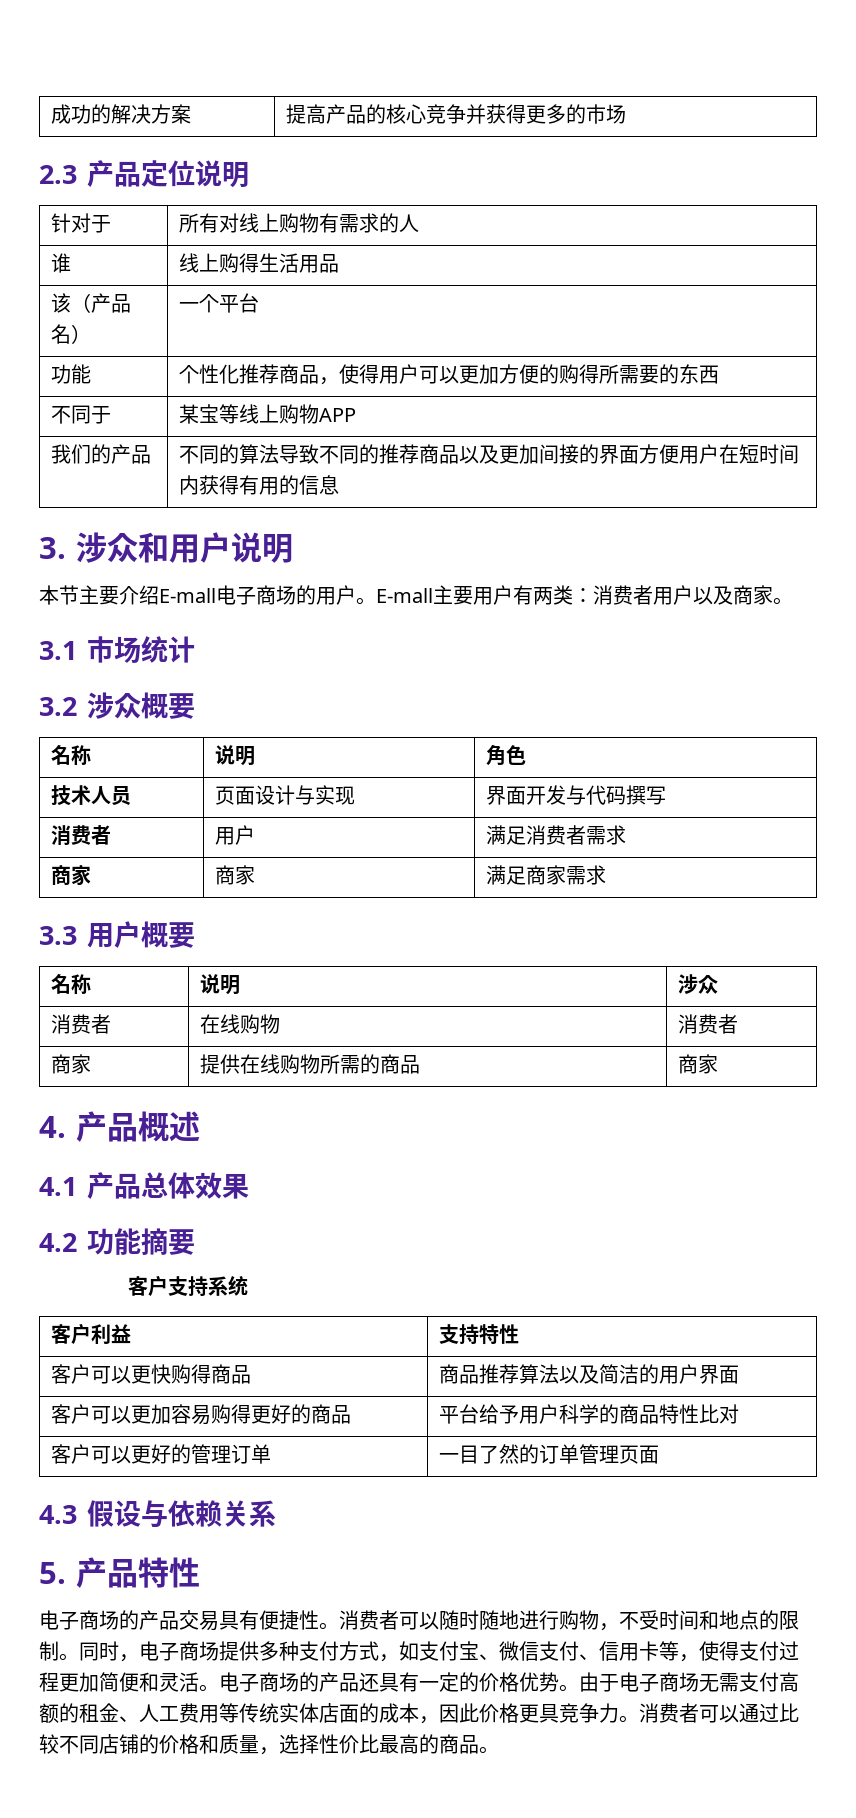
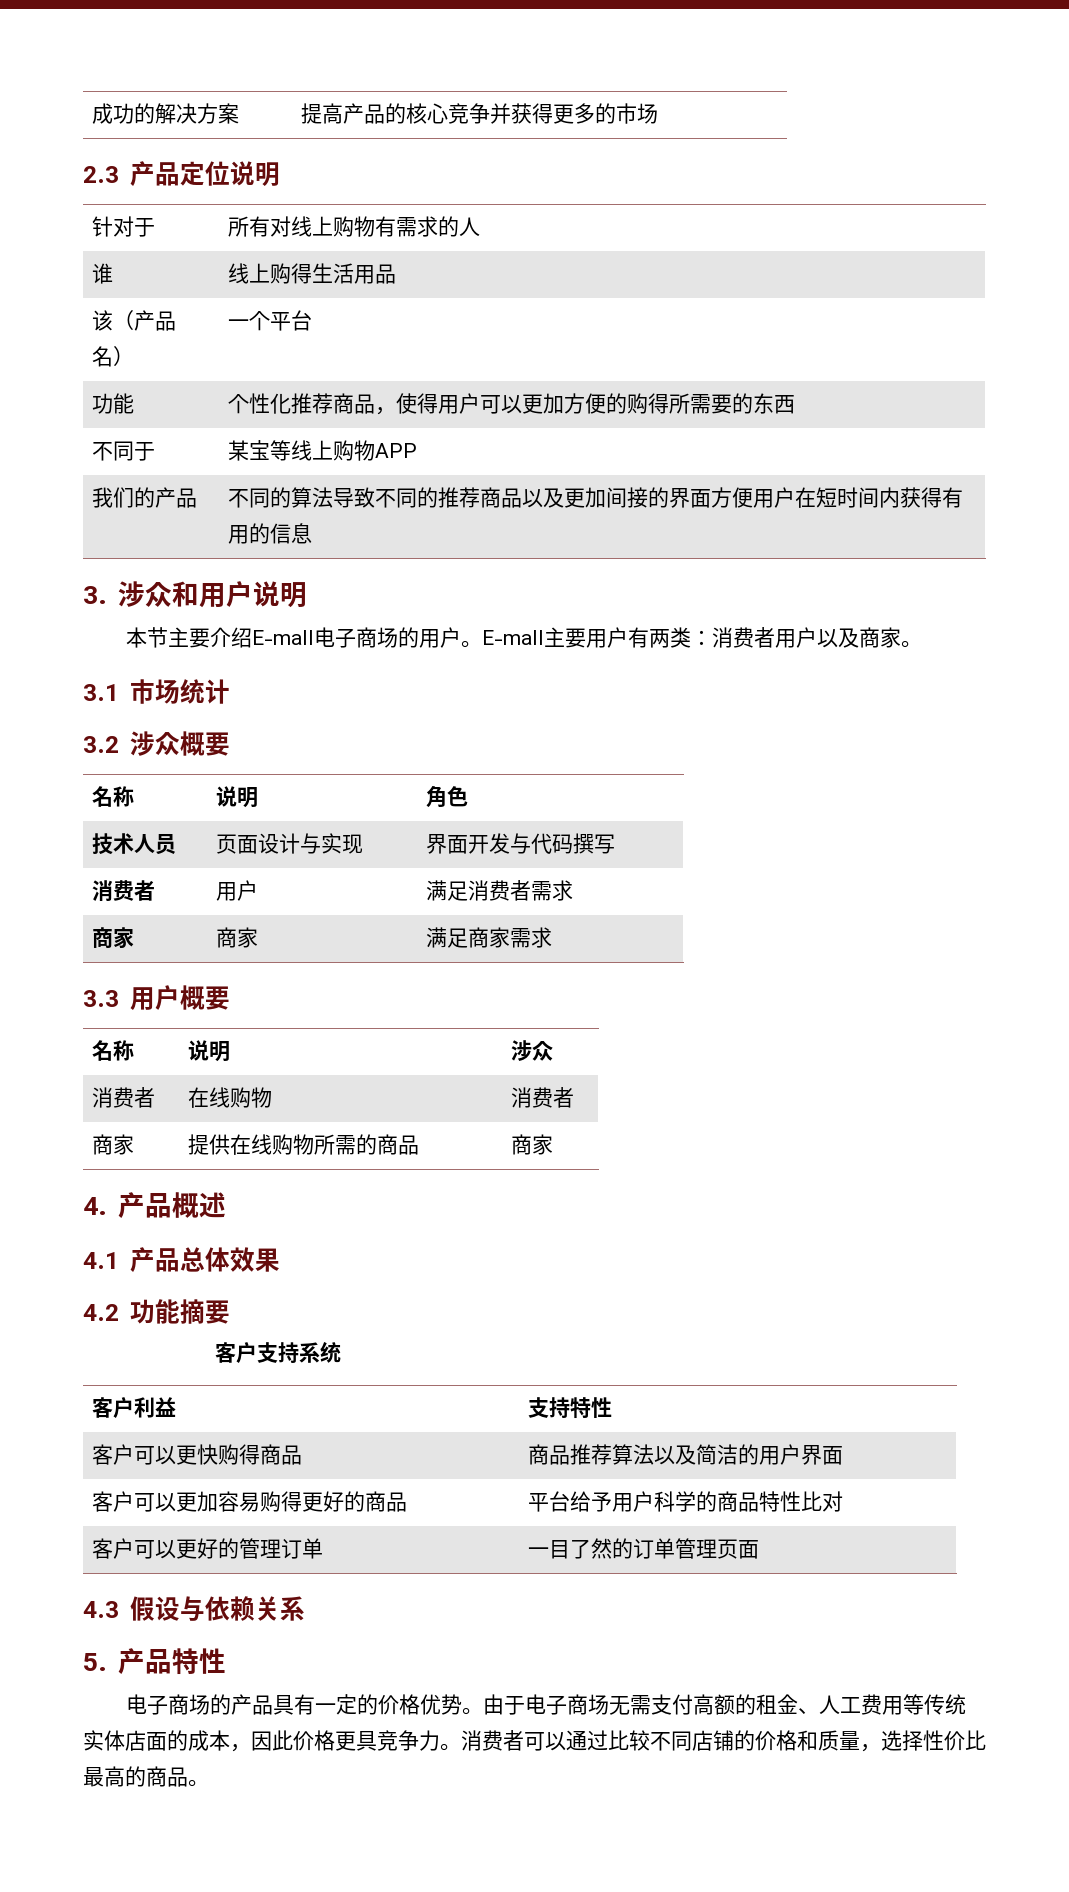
- 电子商场的产品交易具有便捷性。消费者可以随时随地进行购物，不受时间和地点的限制。同时，电子商场提供多种支付方式，如支付宝、微信支付、信用卡等，使得支付过程更加简便和灵活。电子商场的产品还具有一定的价格优势。
+ 电子商场的产品具有一定的价格优势。

